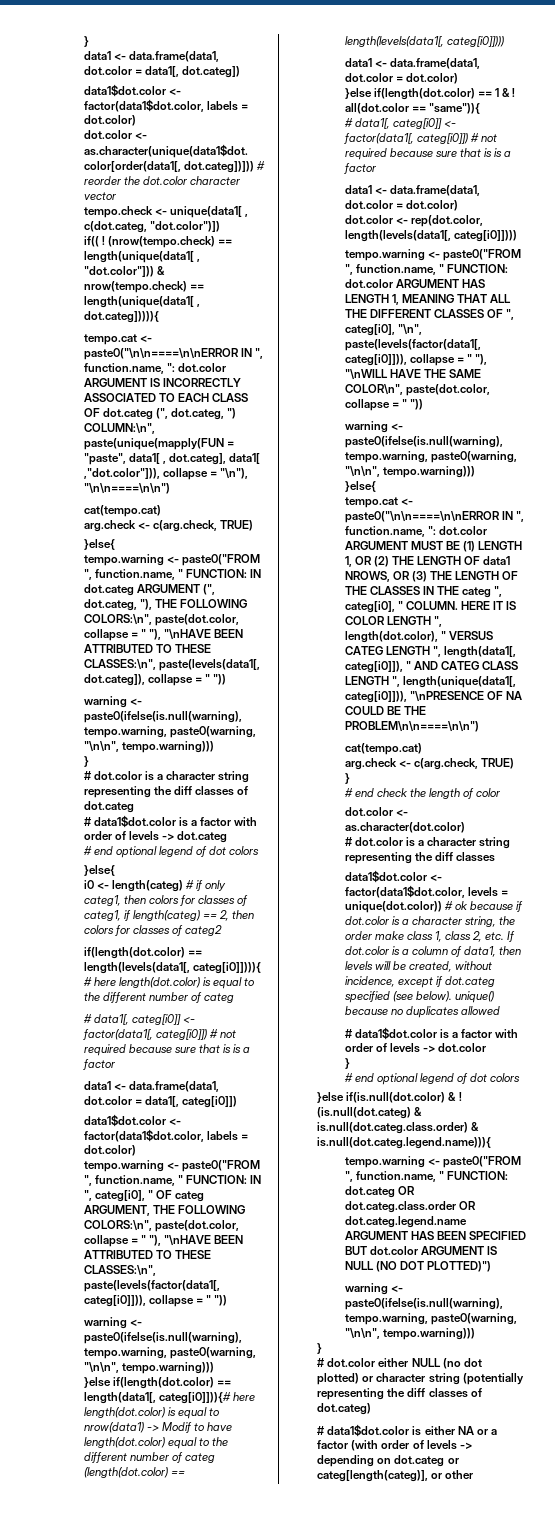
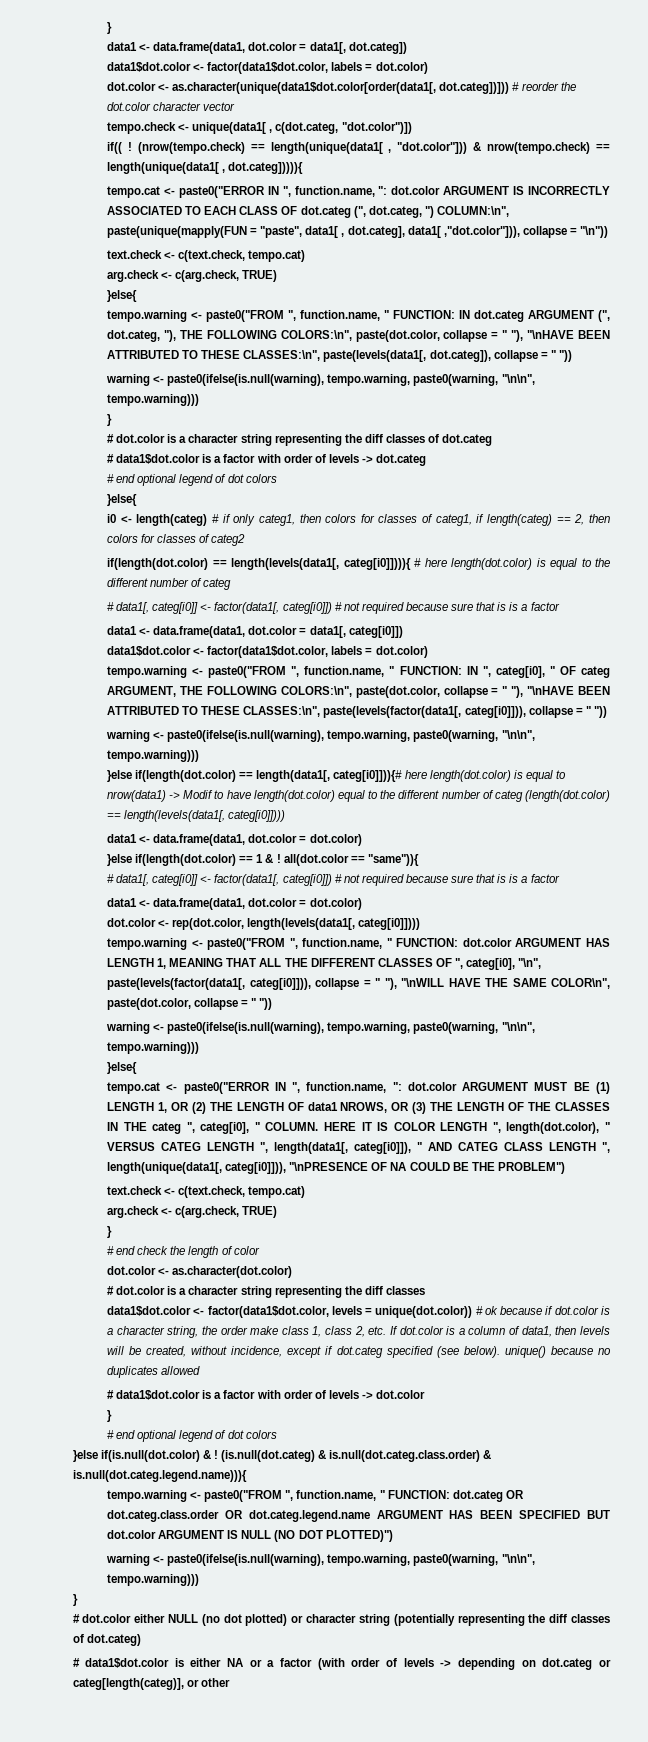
- tempo.cat <- paste0("\n\n====\n\nERROR IN ", function.name, ": dot.color ARGUMENT IS INCORRECTLY ASSOCIATED TO EACH CLASS OF dot.categ (", dot.categ, ") COLUMN:\n", paste(unique(mapply(FUN = "paste", data1[ , dot.categ], data1[ ,"dot.color"])), collapse = "\n"), "\n\n====\n\n")
- cat(tempo.cat)
+ tempo.cat <- paste0("ERROR IN ", function.name, ": dot.color ARGUMENT IS INCORRECTLY ASSOCIATED TO EACH CLASS OF dot.categ (", dot.categ, ") COLUMN:\n", paste(unique(mapply(FUN = "paste", data1[ , dot.categ], data1[ ,"dot.color"])), collapse = "\n"))
+ text.check <- c(text.check, tempo.cat)
- tempo.cat <- paste0("\n\n====\n\nERROR IN ", function.name, ": dot.color ARGUMENT MUST BE (1) LENGTH 1, OR (2) THE LENGTH OF data1 NROWS, OR (3) THE LENGTH OF THE CLASSES IN THE categ ", categ[i0], " COLUMN.
+ tempo.cat <- paste0("ERROR IN ", function.name, ": dot.color ARGUMENT MUST BE (1) LENGTH 1, OR (2) THE LENGTH OF data1 NROWS, OR (3) THE LENGTH OF THE CLASSES IN THE categ ", categ[i0], " COLUMN.
- HERE IT IS COLOR LENGTH ", length(dot.color), " VERSUS CATEG LENGTH ", length(data1[, categ[i0]]), " AND CATEG CLASS LENGTH ", length(unique(data1[, categ[i0]])), "\nPRESENCE OF NA COULD BE THE PROBLEM\n\n====\n\n")
- cat(tempo.cat)
+ HERE IT IS COLOR LENGTH ", length(dot.color), " VERSUS CATEG LENGTH ", length(data1[, categ[i0]]), " AND CATEG CLASS LENGTH ", length(unique(data1[, categ[i0]])), "\nPRESENCE OF NA COULD BE THE PROBLEM")
+ text.check <- c(text.check, tempo.cat)

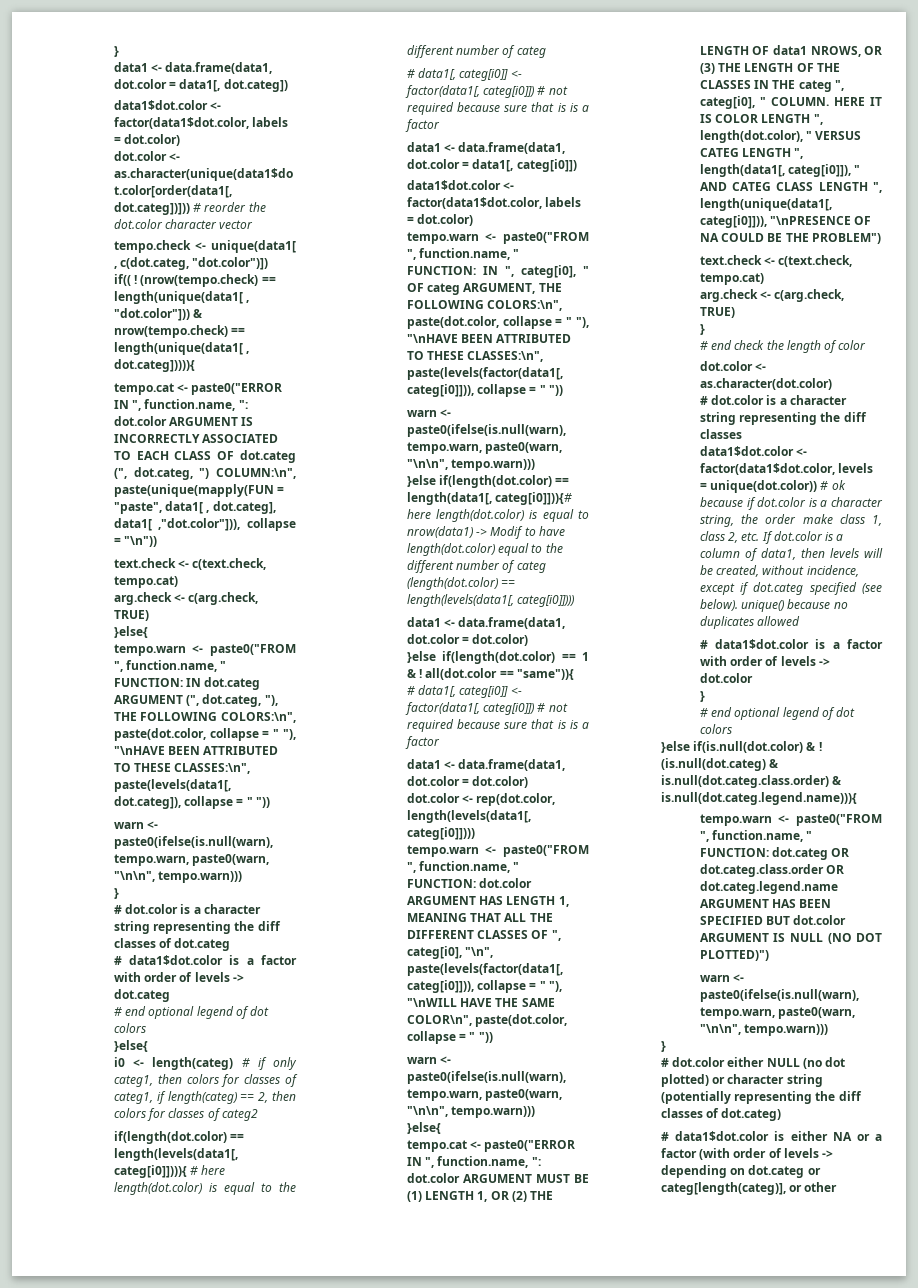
- tempo.warning <- paste0("FROM ", function.name, " FUNCTION: IN dot.categ ARGUMENT (", dot.categ, "), THE FOLLOWING COLORS:\n", paste(dot.color, collapse = " "), "\nHAVE BEEN ATTRIBUTED TO THESE CLASSES:\n", paste(levels(data1[, dot.categ]), collapse = " "))
- warning <- paste0(ifelse(is.null(warning), tempo.warning, paste0(warning, "\n\n", tempo.warning)))
+ tempo.warn <- paste0("FROM ", function.name, " FUNCTION: IN dot.categ ARGUMENT (", dot.categ, "), THE FOLLOWING COLORS:\n", paste(dot.color, collapse = " "), "\nHAVE BEEN ATTRIBUTED TO THESE CLASSES:\n", paste(levels(data1[, dot.categ]), collapse = " "))
+ warn <- paste0(ifelse(is.null(warn), tempo.warn, paste0(warn, "\n\n", tempo.warn)))
- tempo.warning <- paste0("FROM ", function.name, " FUNCTION: IN ", categ[i0], " OF categ ARGUMENT, THE FOLLOWING COLORS:\n", paste(dot.color, collapse = " "), "\nHAVE BEEN ATTRIBUTED TO THESE CLASSES:\n", paste(levels(factor(data1[, categ[i0]])), collapse = " "))
- warning <- paste0(ifelse(is.null(warning), tempo.warning, paste0(warning, "\n\n", tempo.warning)))
+ tempo.warn <- paste0("FROM ", function.name, " FUNCTION: IN ", categ[i0], " OF categ ARGUMENT, THE FOLLOWING COLORS:\n", paste(dot.color, collapse = " "), "\nHAVE BEEN ATTRIBUTED TO THESE CLASSES:\n", paste(levels(factor(data1[, categ[i0]])), collapse = " "))
+ warn <- paste0(ifelse(is.null(warn), tempo.warn, paste0(warn, "\n\n", tempo.warn)))
- tempo.warning <- paste0("FROM ", function.name, " FUNCTION: dot.color ARGUMENT HAS LENGTH 1, MEANING THAT ALL THE DIFFERENT CLASSES OF ", categ[i0], "\n", paste(levels(factor(data1[, categ[i0]])), collapse = " "), "\nWILL HAVE THE SAME COLOR\n", paste(dot.color, collapse = " "))
- warning <- paste0(ifelse(is.null(warning), tempo.warning, paste0(warning, "\n\n", tempo.warning)))
+ tempo.warn <- paste0("FROM ", function.name, " FUNCTION: dot.color ARGUMENT HAS LENGTH 1, MEANING THAT ALL THE DIFFERENT CLASSES OF ", categ[i0], "\n", paste(levels(factor(data1[, categ[i0]])), collapse = " "), "\nWILL HAVE THE SAME COLOR\n", paste(dot.color, collapse = " "))
+ warn <- paste0(ifelse(is.null(warn), tempo.warn, paste0(warn, "\n\n", tempo.warn)))
- tempo.warning <- paste0("FROM ", function.name, " FUNCTION: dot.categ OR dot.categ.class.order OR dot.categ.legend.name ARGUMENT HAS BEEN SPECIFIED BUT dot.color ARGUMENT IS NULL (NO DOT PLOTTED)")
- warning <- paste0(ifelse(is.null(warning), tempo.warning, paste0(warning, "\n\n", tempo.warning)))
+ tempo.warn <- paste0("FROM ", function.name, " FUNCTION: dot.categ OR dot.categ.class.order OR dot.categ.legend.name ARGUMENT HAS BEEN SPECIFIED BUT dot.color ARGUMENT IS NULL (NO DOT PLOTTED)")
+ warn <- paste0(ifelse(is.null(warn), tempo.warn, paste0(warn, "\n\n", tempo.warn)))

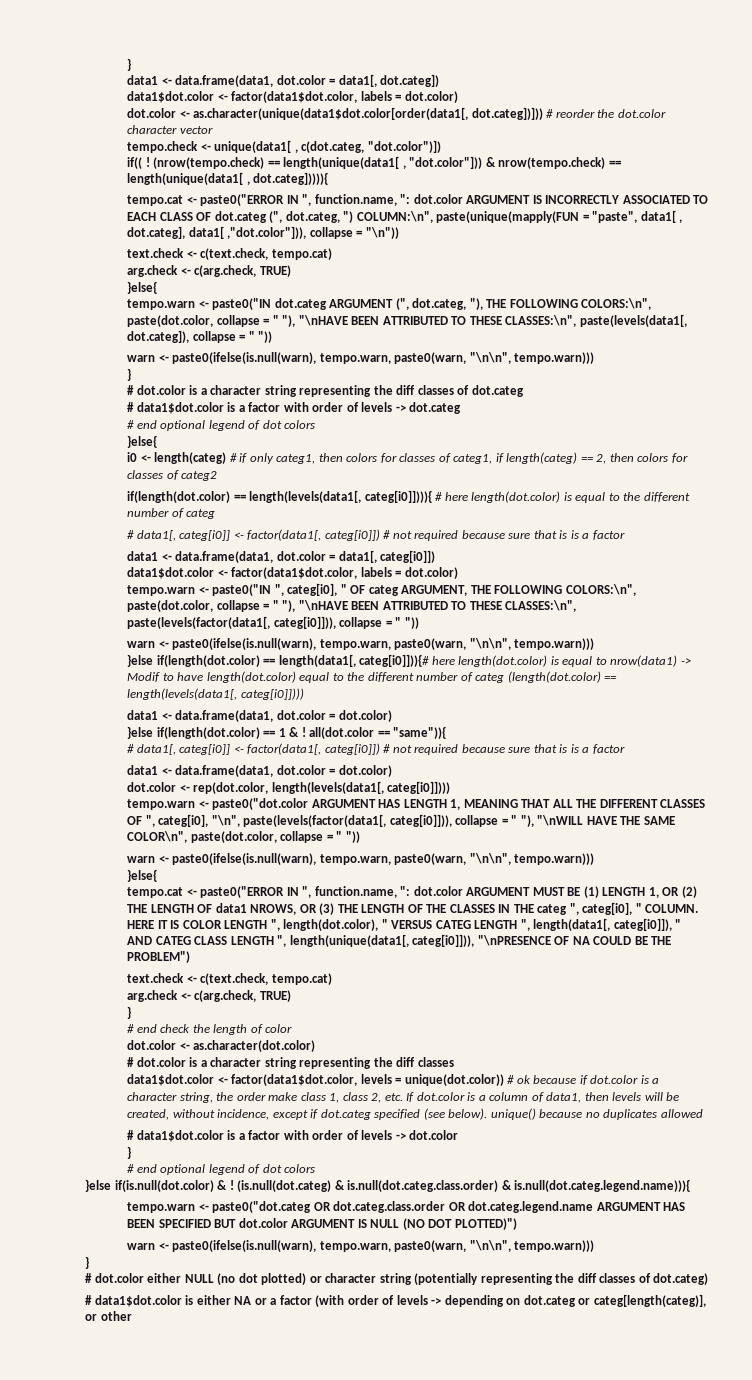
- tempo.warn <- paste0("FROM ", function.name, " FUNCTION: IN dot.categ ARGUMENT (", dot.categ, "), THE FOLLOWING COLORS:\n", paste(dot.color, collapse = " "), "\nHAVE BEEN ATTRIBUTED TO THESE CLASSES:\n", paste(levels(data1[, dot.categ]), collapse = " "))
+ tempo.warn <- paste0("IN dot.categ ARGUMENT (", dot.categ, "), THE FOLLOWING COLORS:\n", paste(dot.color, collapse = " "), "\nHAVE BEEN ATTRIBUTED TO THESE CLASSES:\n", paste(levels(data1[, dot.categ]), collapse = " "))
- tempo.warn <- paste0("FROM ", function.name, " FUNCTION: IN ", categ[i0], " OF categ ARGUMENT, THE FOLLOWING COLORS:\n", paste(dot.color, collapse = " "), "\nHAVE BEEN ATTRIBUTED TO THESE CLASSES:\n", paste(levels(factor(data1[, categ[i0]])), collapse = " "))
+ tempo.warn <- paste0("IN ", categ[i0], " OF categ ARGUMENT, THE FOLLOWING COLORS:\n", paste(dot.color, collapse = " "), "\nHAVE BEEN ATTRIBUTED TO THESE CLASSES:\n", paste(levels(factor(data1[, categ[i0]])), collapse = " "))
- tempo.warn <- paste0("FROM ", function.name, " FUNCTION: dot.color ARGUMENT HAS LENGTH 1, MEANING THAT ALL THE DIFFERENT CLASSES OF ", categ[i0], "\n", paste(levels(factor(data1[, categ[i0]])), collapse = " "), "\nWILL HAVE THE SAME COLOR\n", paste(dot.color, collapse = " "))
+ tempo.warn <- paste0("dot.color ARGUMENT HAS LENGTH 1, MEANING THAT ALL THE DIFFERENT CLASSES OF ", categ[i0], "\n", paste(levels(factor(data1[, categ[i0]])), collapse = " "), "\nWILL HAVE THE SAME COLOR\n", paste(dot.color, collapse = " "))
- tempo.warn <- paste0("FROM ", function.name, " FUNCTION: dot.categ OR dot.categ.class.order OR dot.categ.legend.name ARGUMENT HAS BEEN SPECIFIED BUT dot.color ARGUMENT IS NULL (NO DOT PLOTTED)")
+ tempo.warn <- paste0("dot.categ OR dot.categ.class.order OR dot.categ.legend.name ARGUMENT HAS BEEN SPECIFIED BUT dot.color ARGUMENT IS NULL (NO DOT PLOTTED)")

